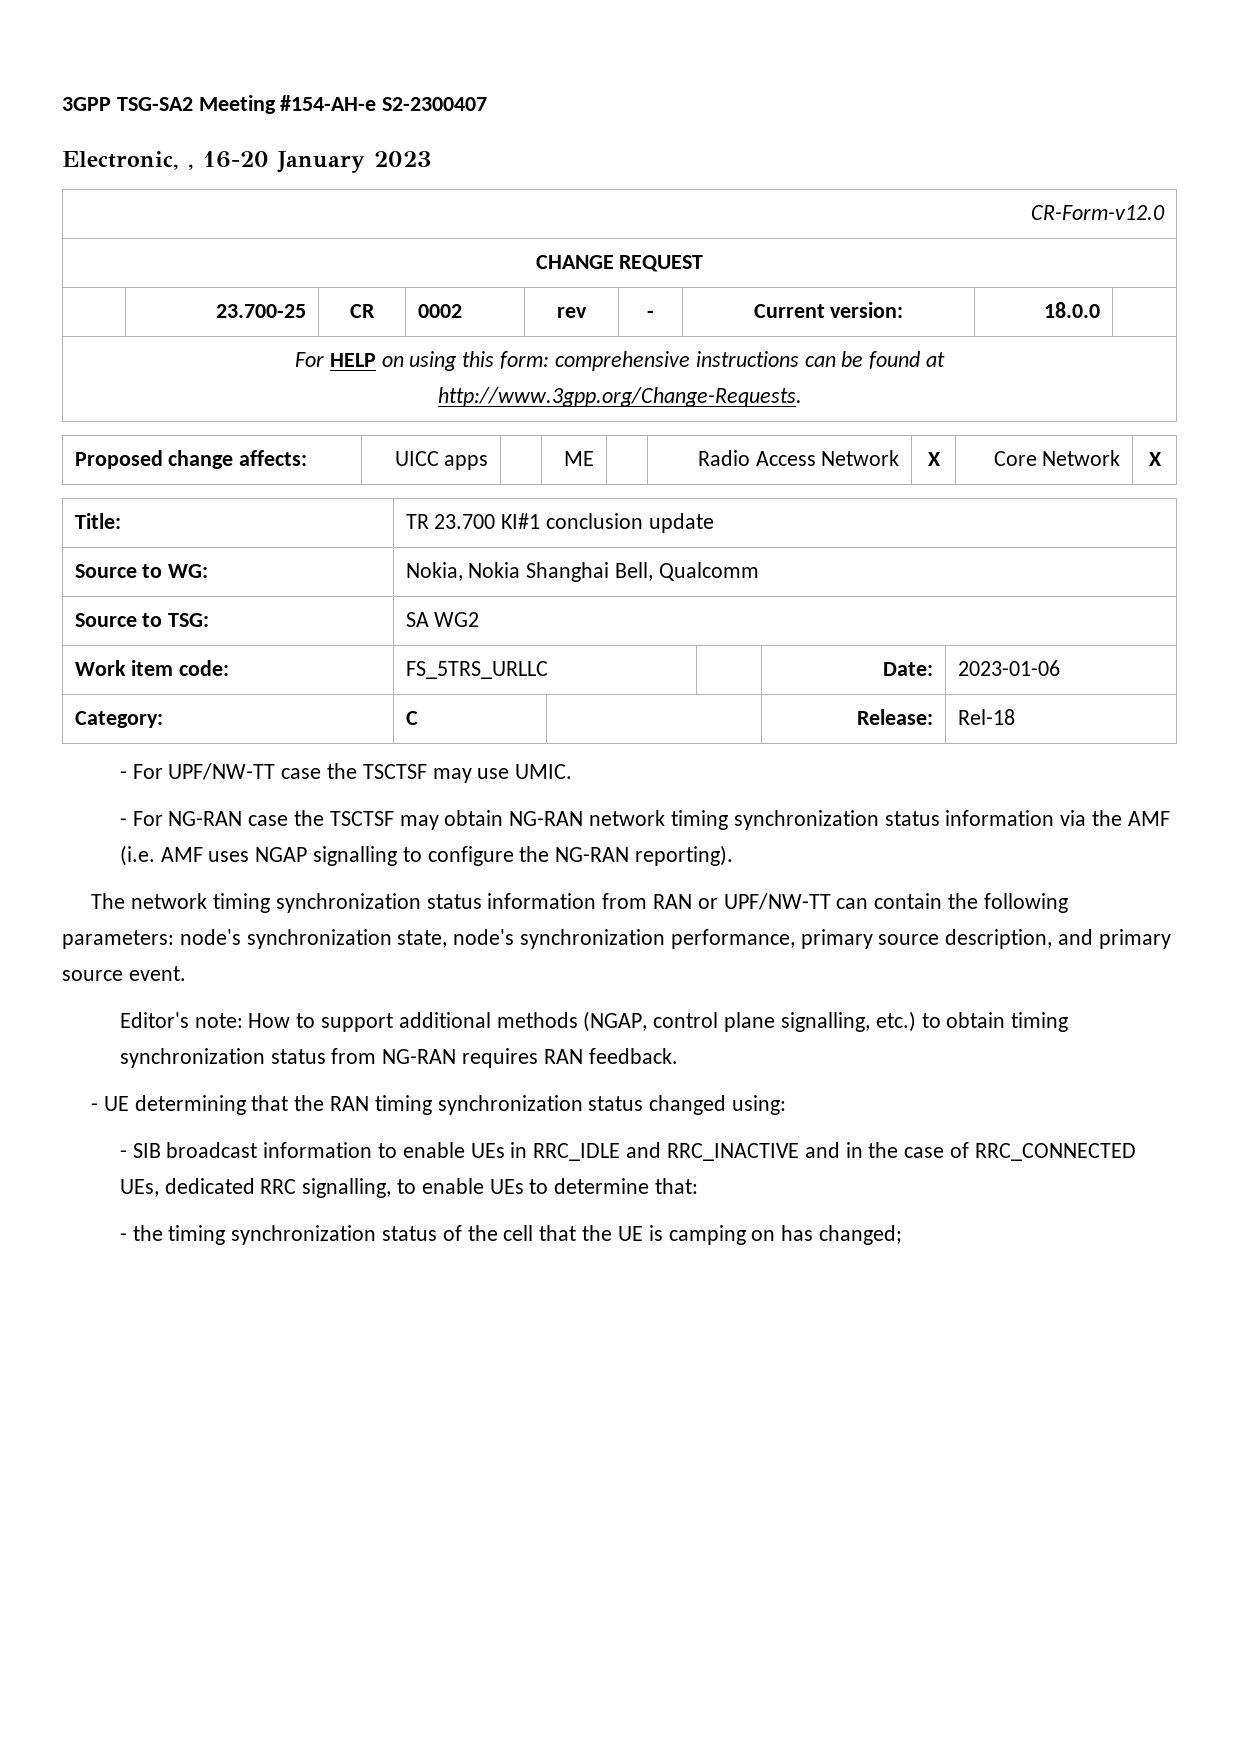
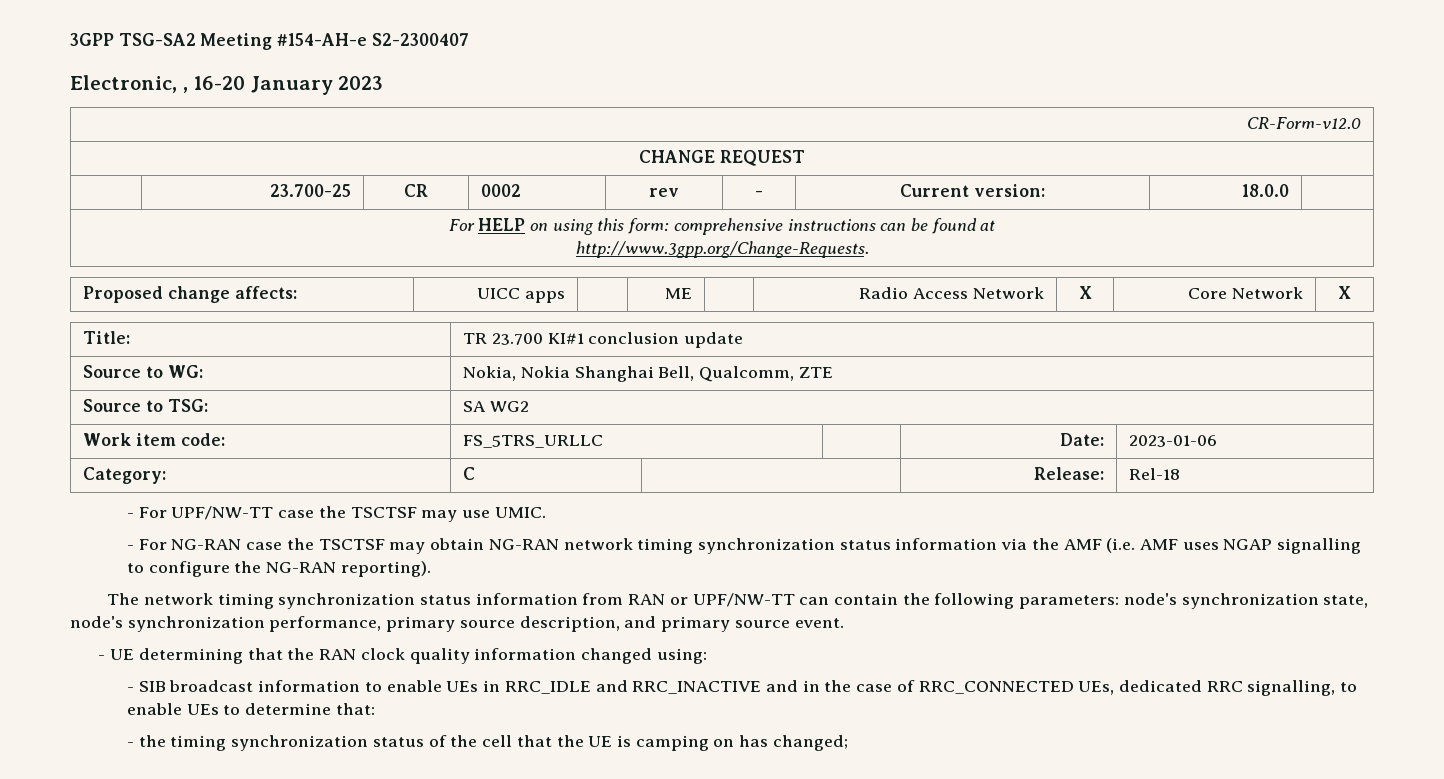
- Source to WG: | Nokia, Nokia Shanghai Bell, Qualcomm
+ Source to WG: | Nokia, Nokia Shanghai Bell, Qualcomm, ZTE
- Editor's note: How to support additional methods (NGAP, control plane signalling, etc.) to obtain timing synchronization status from NG-RAN requires RAN feedback.
- - UE determining that the RAN timing synchronization status changed using:
+ - UE determining that the RAN clock quality information changed using:

